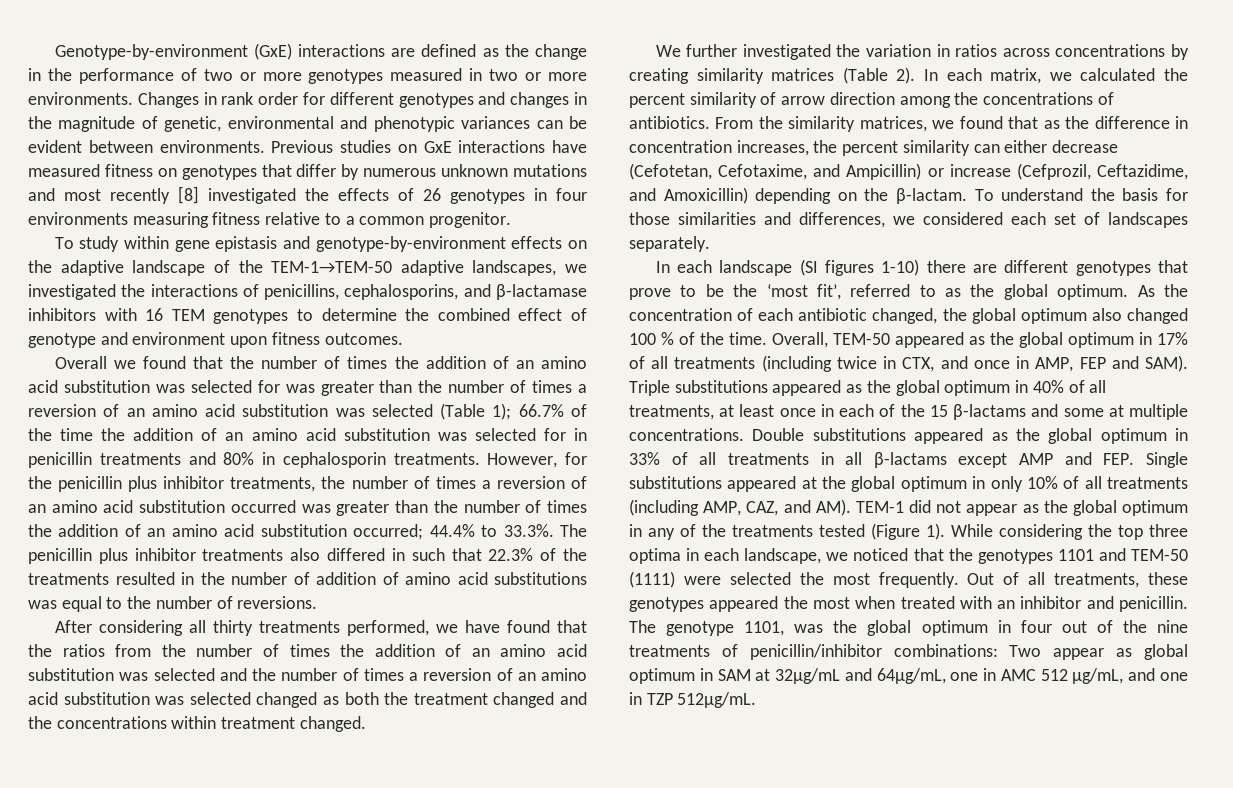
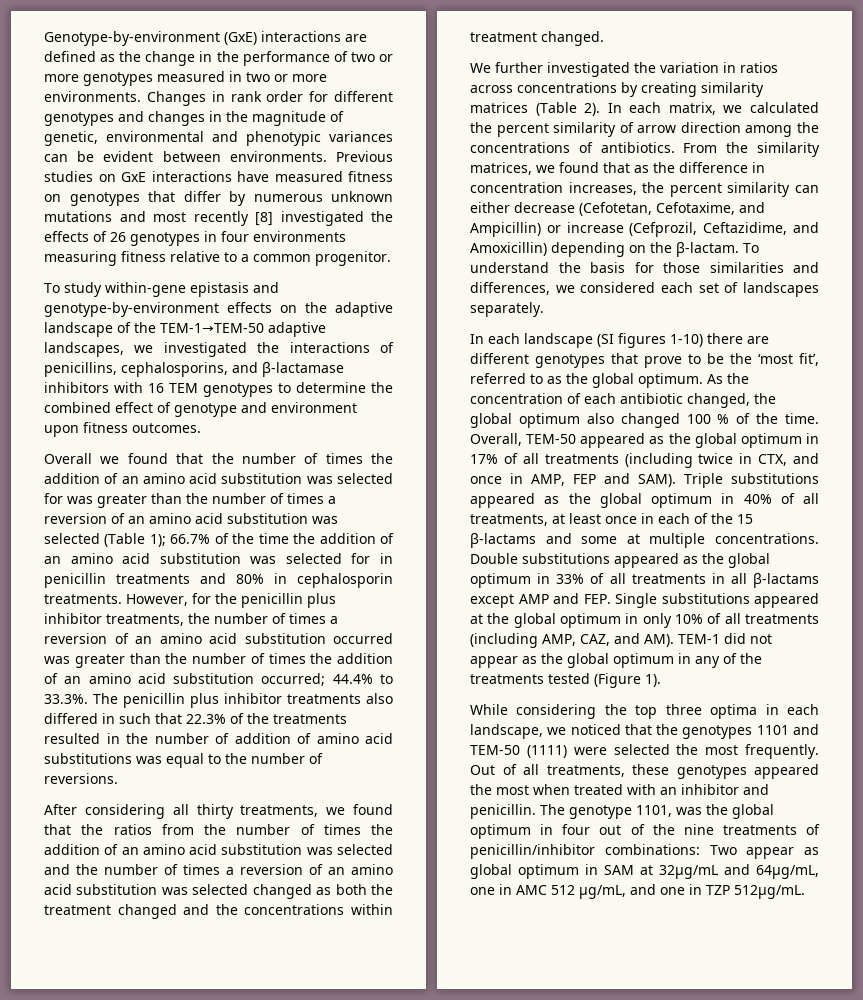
- To study within gene epistasis and genotype-by-environment effects on the adaptive landscape of the TEM-1→TEM-50 adaptive landscapes, we investigated the interactions of penicillins, cephalosporins, and β-lactamase inhibitors with 16 TEM genotypes to determine the combined effect of genotype and environment upon fitness outcomes.
+ To study within-gene epistasis and genotype-by-environment effects on the adaptive landscape of the TEM-1→TEM-50 adaptive landscapes, we investigated the interactions of penicillins, cephalosporins, and β-lactamase inhibitors with 16 TEM genotypes to determine the combined effect of genotype and environment upon fitness outcomes.
- After considering all thirty treatments performed, we have found that the ratios from the number of times the addition of an amino acid substitution was selected and the number of times a reversion of an amino acid substitution was selected changed as both the treatment changed and the concentrations within treatment changed.
+ After considering all thirty treatments, we found that the ratios from the number of times the addition of an amino acid substitution was selected and the number of times a reversion of an amino acid substitution was selected changed as both the treatment changed and the concentrations within treatment changed.
- Double substitutions appeared as the global optimum in 33% of all treatments in all β-lactams except AMP and FEP. Single substitutions appeared at the global optimum in only 10% of all treatments (including AMP, CAZ, and AM). TEM-1 did not appear as the global optimum in any of the treatments tested (Figure 1). While considering the top three optima in each landscape, we noticed that the genotypes 1101 and TEM-50 (1111) were selected the most frequently.
+ Double substitutions appeared as the global optimum in 33% of all treatments in all β-lactams except AMP and FEP. Single substitutions appeared at the global optimum in only 10% of all treatments (including AMP, CAZ, and AM). TEM-1 did not appear as the global optimum in any of the treatments tested (Figure 1).
+ While considering the top three optima in each landscape, we noticed that the genotypes 1101 and TEM-50 (1111) were selected the most frequently.

